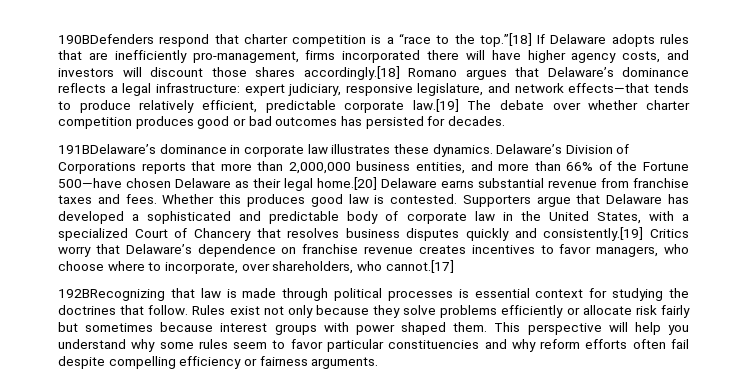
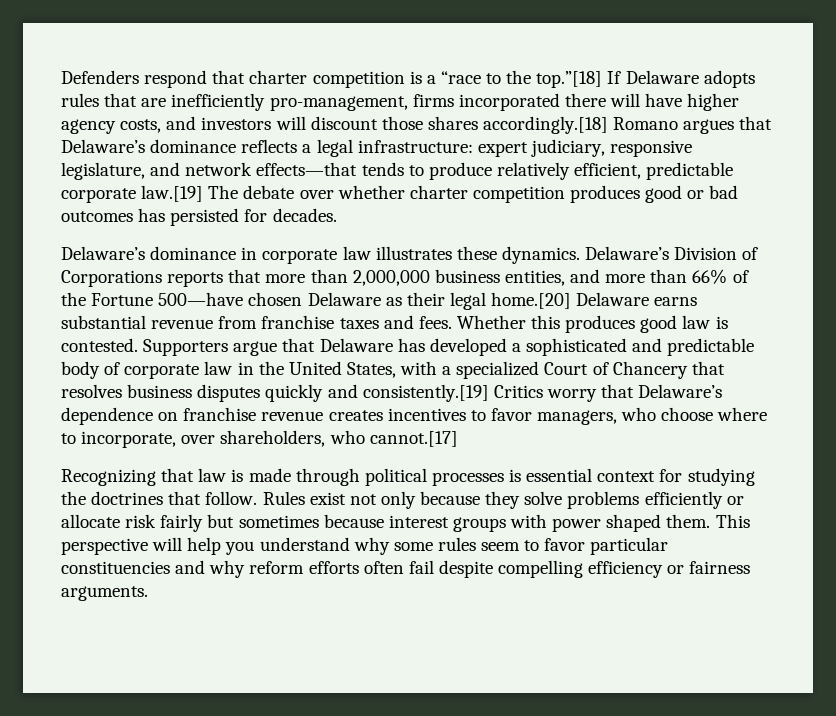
- 190BDefenders respond that charter competition is a “race to the top.”[18] If Delaware adopts rules that are inefficiently pro-management, firms incorporated there will have higher agency costs, and investors will discount those shares accordingly.[18] Romano argues that Delaware’s dominance reflects a legal infrastructure:
+ Defenders respond that charter competition is a “race to the top.”[18] If Delaware adopts rules that are inefficiently pro-management, firms incorporated there will have higher agency costs, and investors will discount those shares accordingly.[18] Romano argues that Delaware’s dominance reflects a legal infrastructure:
- 191BDelaware’s dominance in corporate law illustrates these dynamics.
+ Delaware’s dominance in corporate law illustrates these dynamics.
- 192BRecognizing that law is made through political processes is essential context for studying the doctrines that follow.
+ Recognizing that law is made through political processes is essential context for studying the doctrines that follow.

